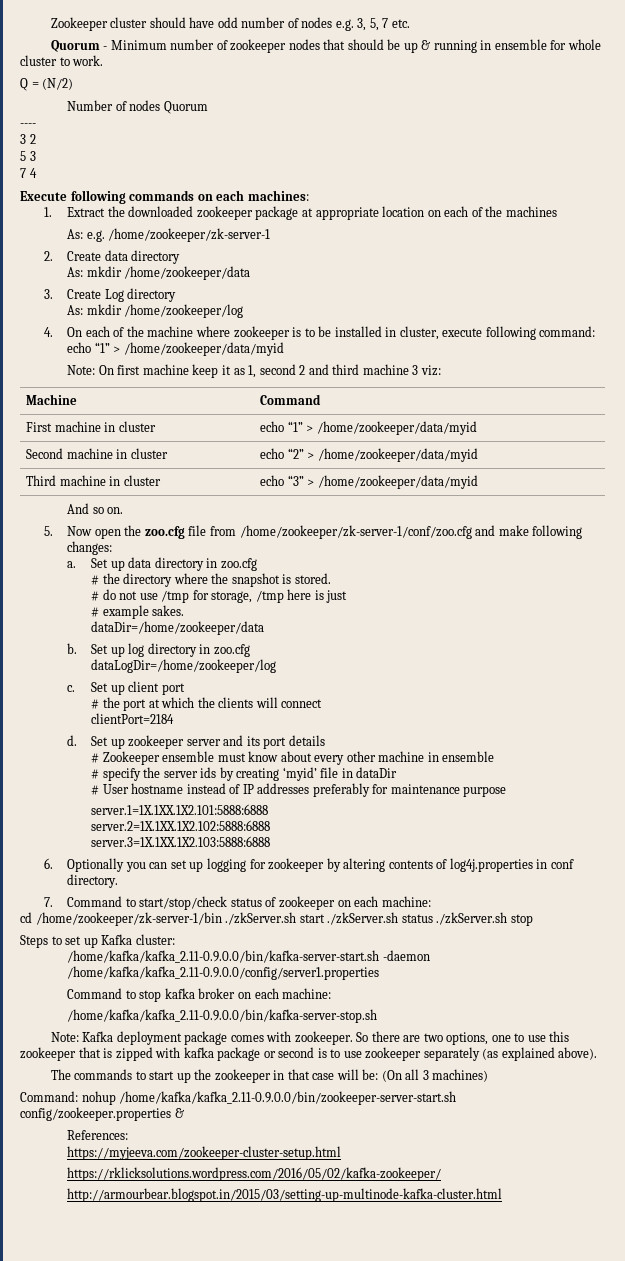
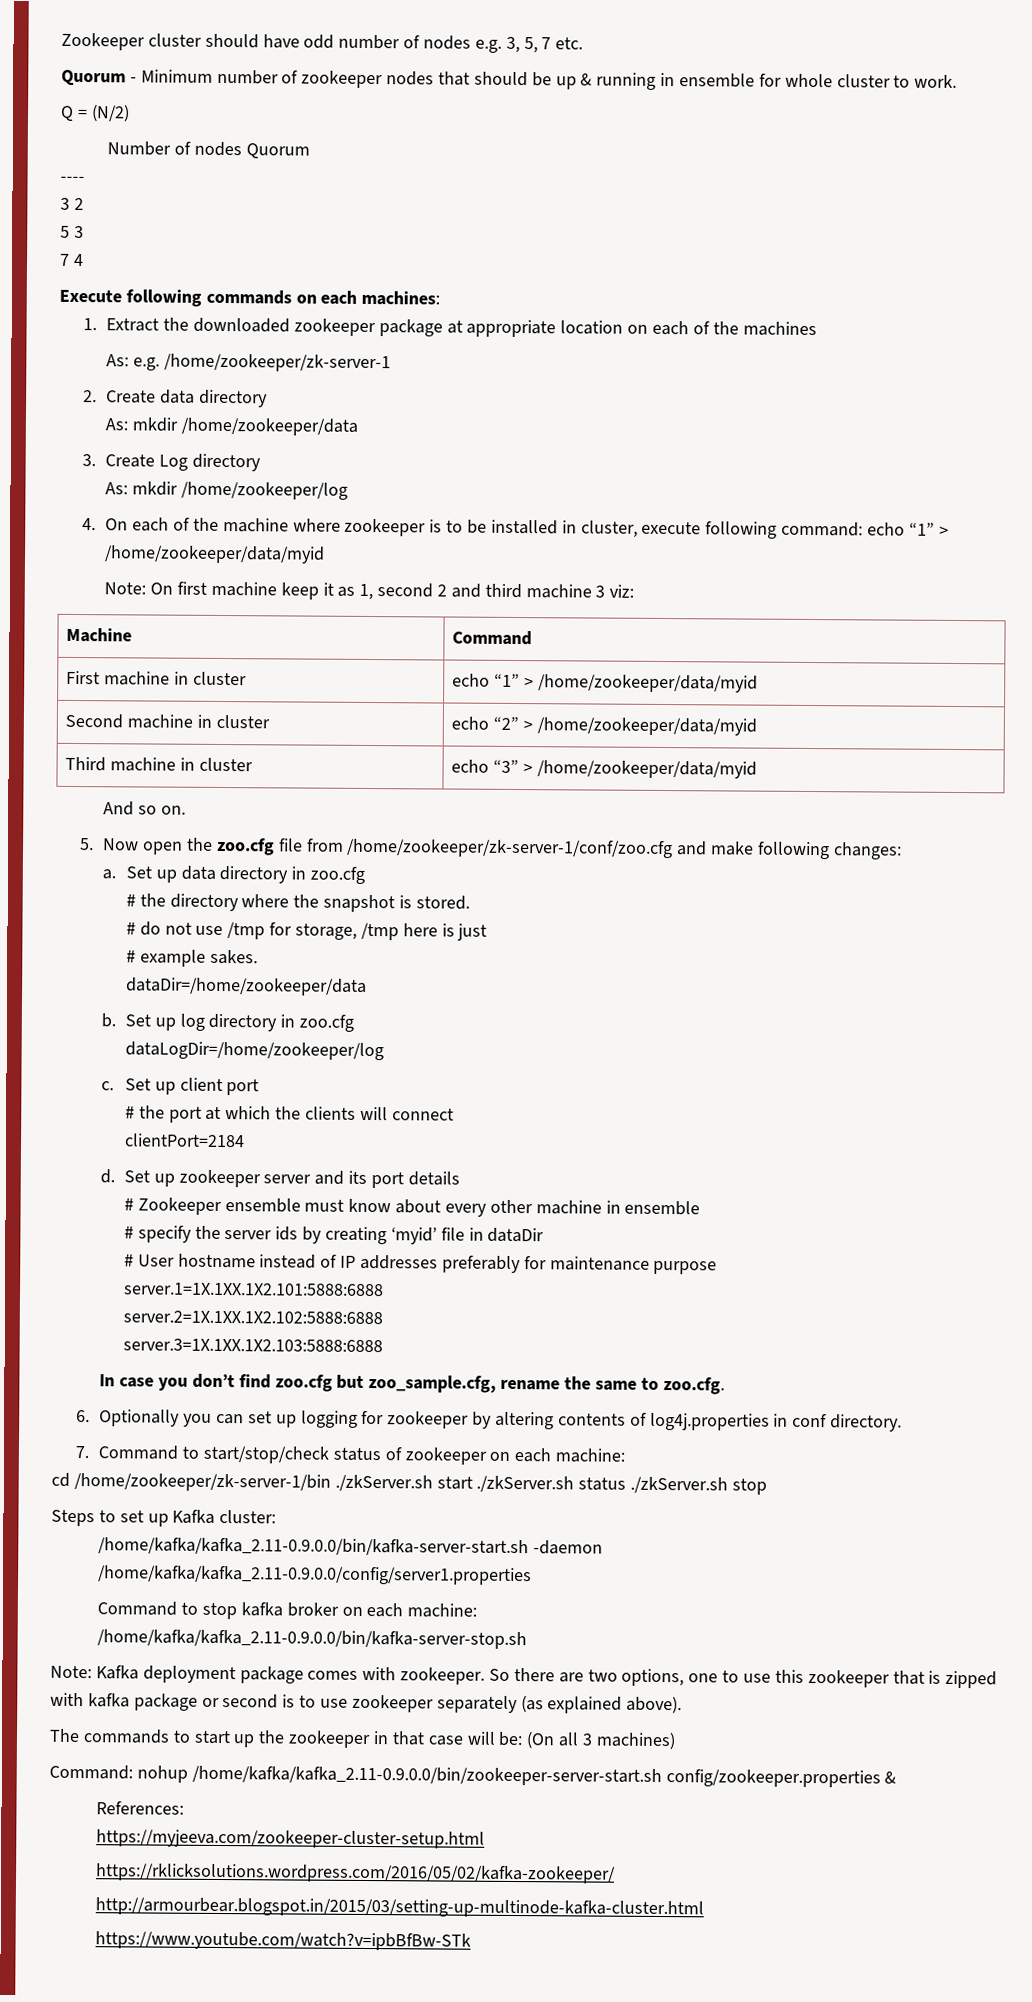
+ In case you don’t find zoo.cfg but zoo_sample.cfg, rename the same to zoo.cfg.
+ https://www.youtube.com/watch?v=ipbBfBw-STk

